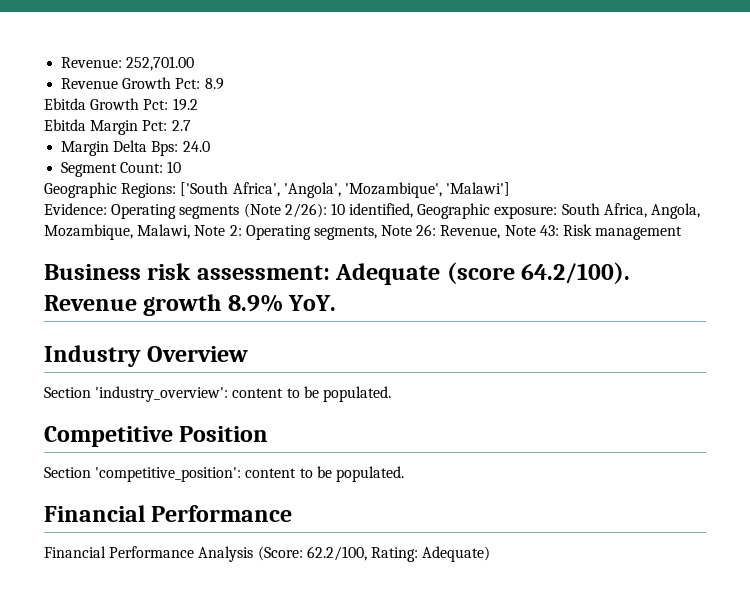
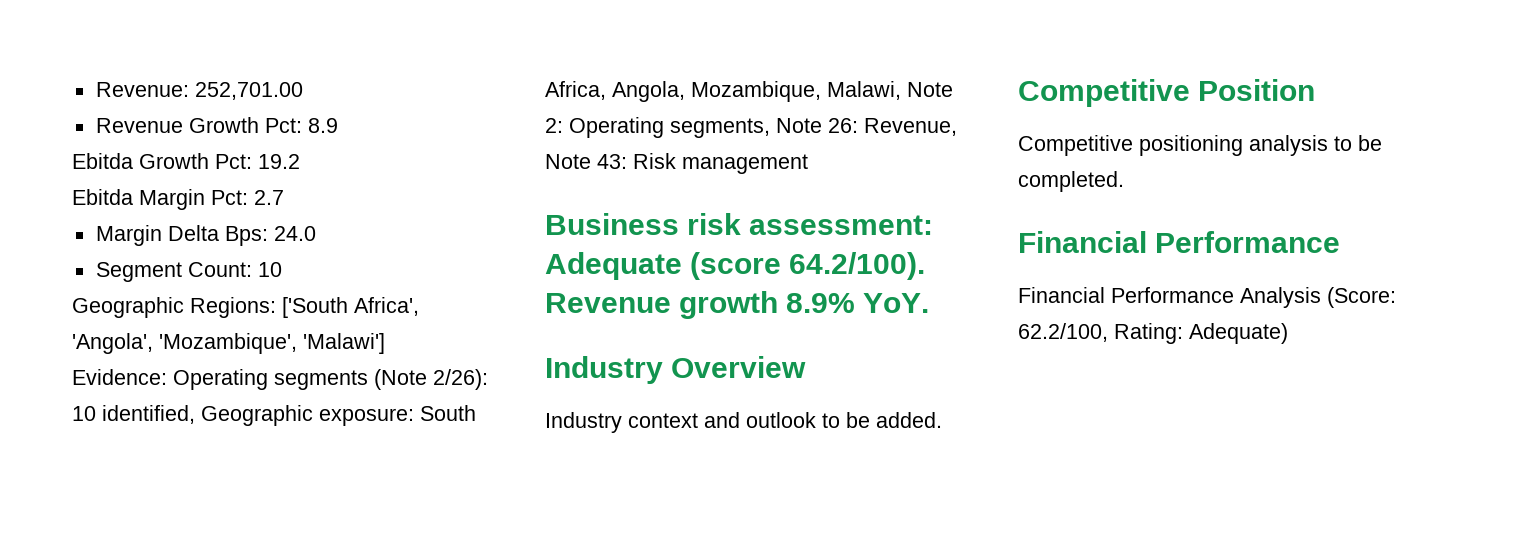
- Section 'industry_overview': content to be populated.
+ Industry context and outlook to be added.
- Section 'competitive_position': content to be populated.
+ Competitive positioning analysis to be completed.

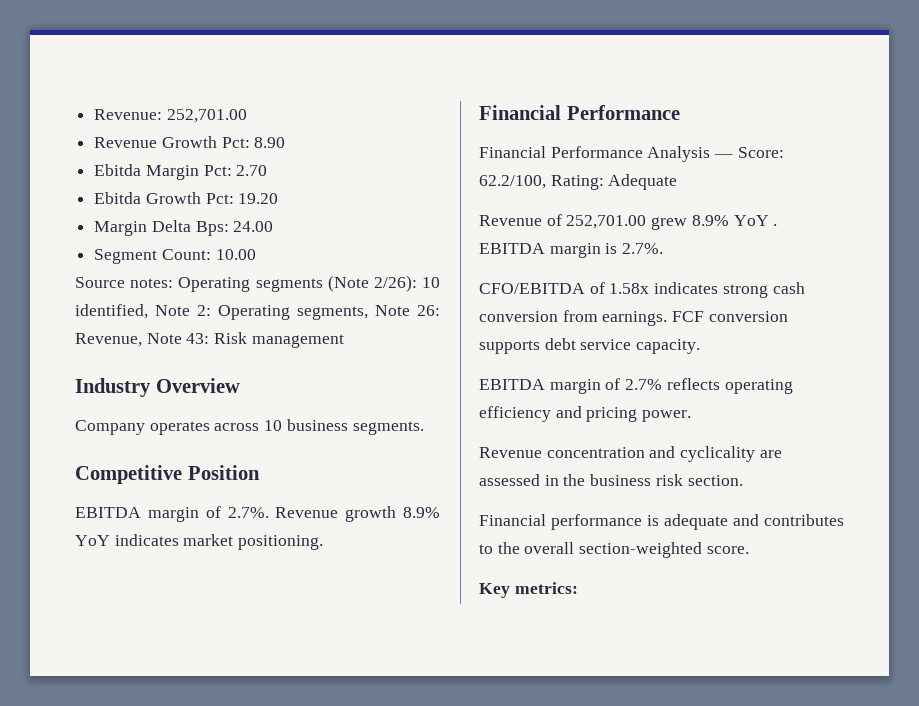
- Revenue Growth Pct: 8.9
- Ebitda Growth Pct: 19.2
- Ebitda Margin Pct: 2.7
+ Revenue Growth Pct: 8.90
+ Ebitda Margin Pct: 2.70
+ Ebitda Growth Pct: 19.20
- Margin Delta Bps: 24.0
+ Margin Delta Bps: 24.00
- Segment Count: 10
- Geographic Regions: ['South Africa', 'Angola', 'Mozambique', 'Malawi']
- Evidence: Operating segments (Note 2/26): 10 identified, Geographic exposure: South Africa, Angola, Mozambique, Malawi, Note 2: Operating segments, Note 26: Revenue, Note 43: Risk management
+ Segment Count: 10.00
+ Source notes: Operating segments (Note 2/26): 10 identified, Note 2: Operating segments, Note 26: Revenue, Note 43: Risk management
- Business risk assessment: Adequate (score 64.2/100). Revenue growth 8.9% YoY.
  Industry Overview
- Industry context and outlook to be added.
+ Company operates across 10 business segments.
  Competitive Position
- Competitive positioning analysis to be completed.
+ EBITDA margin of 2.7%. Revenue growth 8.9% YoY indicates market positioning.
- Financial Performance Analysis (Score: 62.2/100, Rating: Adequate)
+ Financial Performance Analysis — Score: 62.2/100, Rating: Adequate
+ Revenue of 252,701.00 grew 8.9% YoY . EBITDA margin is 2.7%.
+ CFO/EBITDA of 1.58x indicates strong cash conversion from earnings. FCF conversion supports debt service capacity.
+ EBITDA margin of 2.7% reflects operating efficiency and pricing power.
+ Revenue concentration and cyclicality are assessed in the business risk section.
+ Financial performance is adequate and contributes to the overall section-weighted score.
+ Key metrics:

